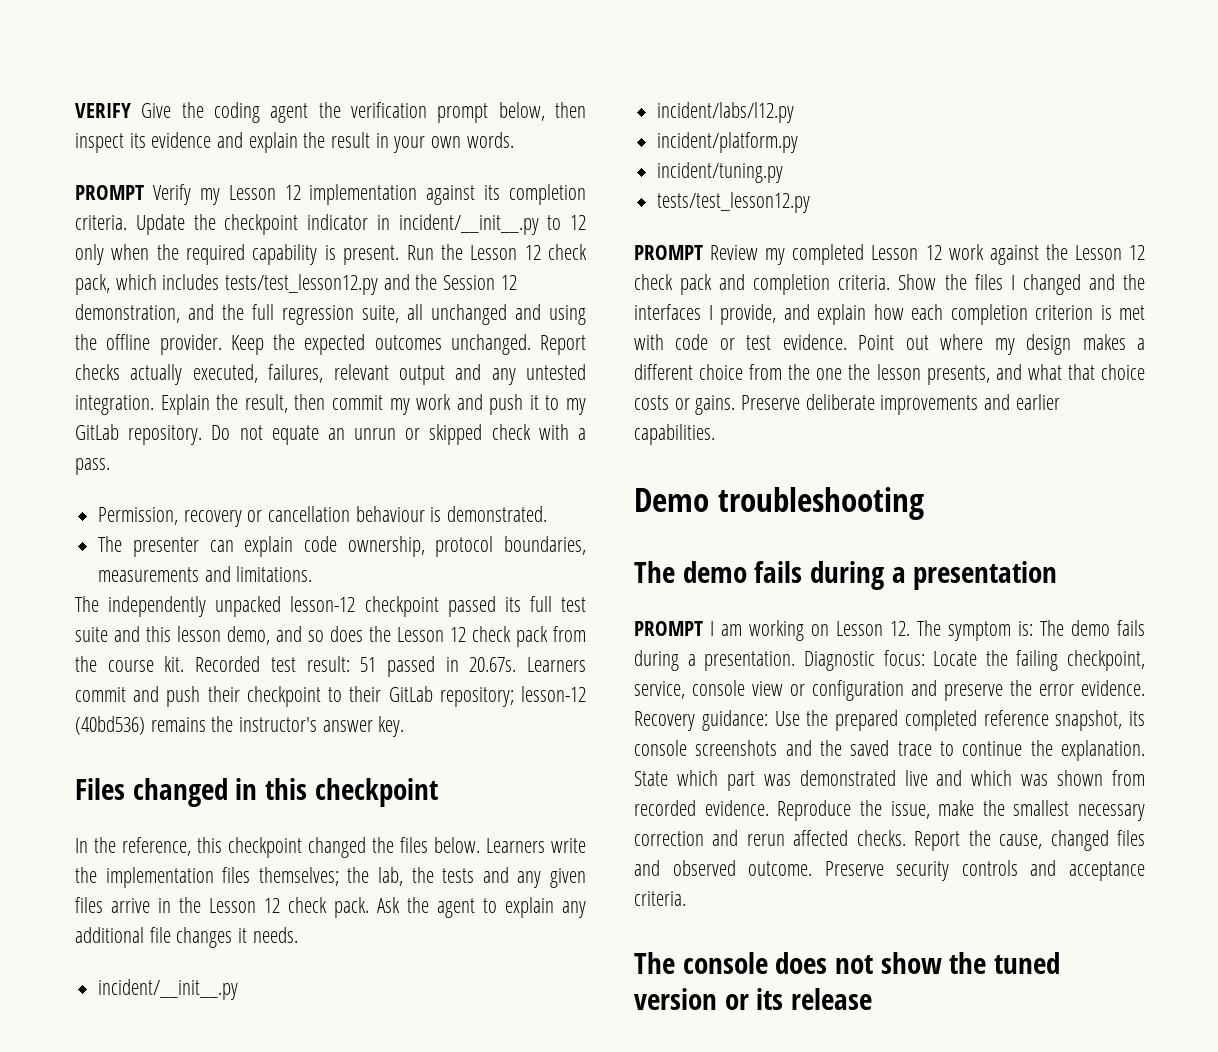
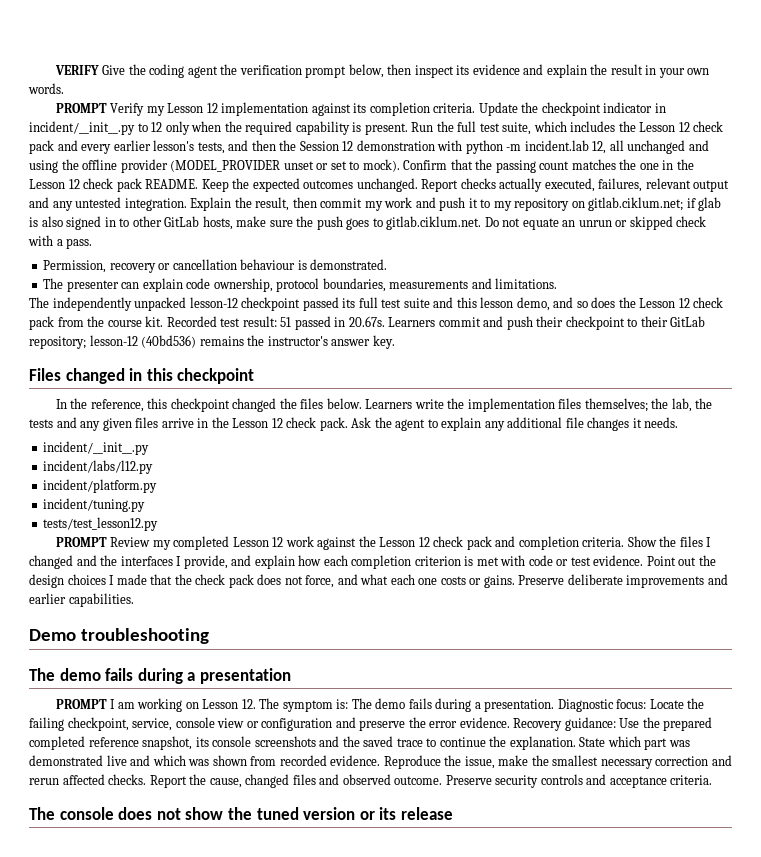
- Run the Lesson 12 check pack, which includes tests/test_lesson12.py and the Session 12 demonstration, and the full regression suite, all unchanged and using the offline provider.
+ Run the full test suite, which includes the Lesson 12 check pack and every earlier lesson's tests, and then the Session 12 demonstration with python -m incident.lab 12, all unchanged and using the offline provider (MODEL_PROVIDER unset or set to mock). Confirm that the passing count matches the one in the Lesson 12 check pack README.
- Explain the result, then commit my work and push it to my GitLab repository. Do not equate an unrun or skipped check with a pass.
+ Explain the result, then commit my work and push it to my repository on gitlab.ciklum.net; if glab is also signed in to other GitLab hosts, make sure the push goes to gitlab.ciklum.net. Do not equate an unrun or skipped check with a pass.
- Point out where my design makes a different choice from the one the lesson presents, and what that choice costs or gains.
+ Point out the design choices I made that the check pack does not force, and what each one costs or gains.

